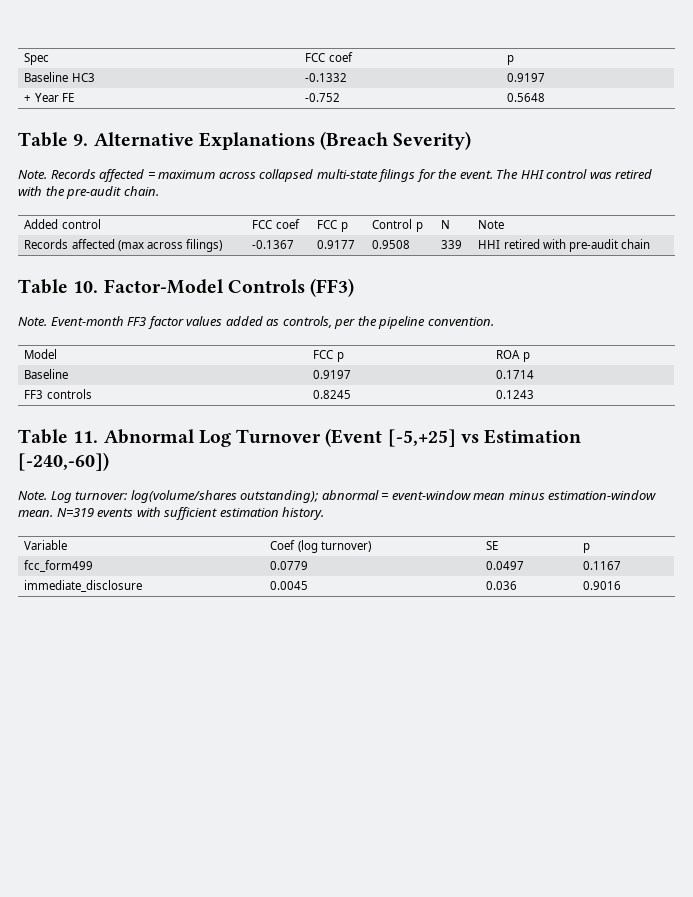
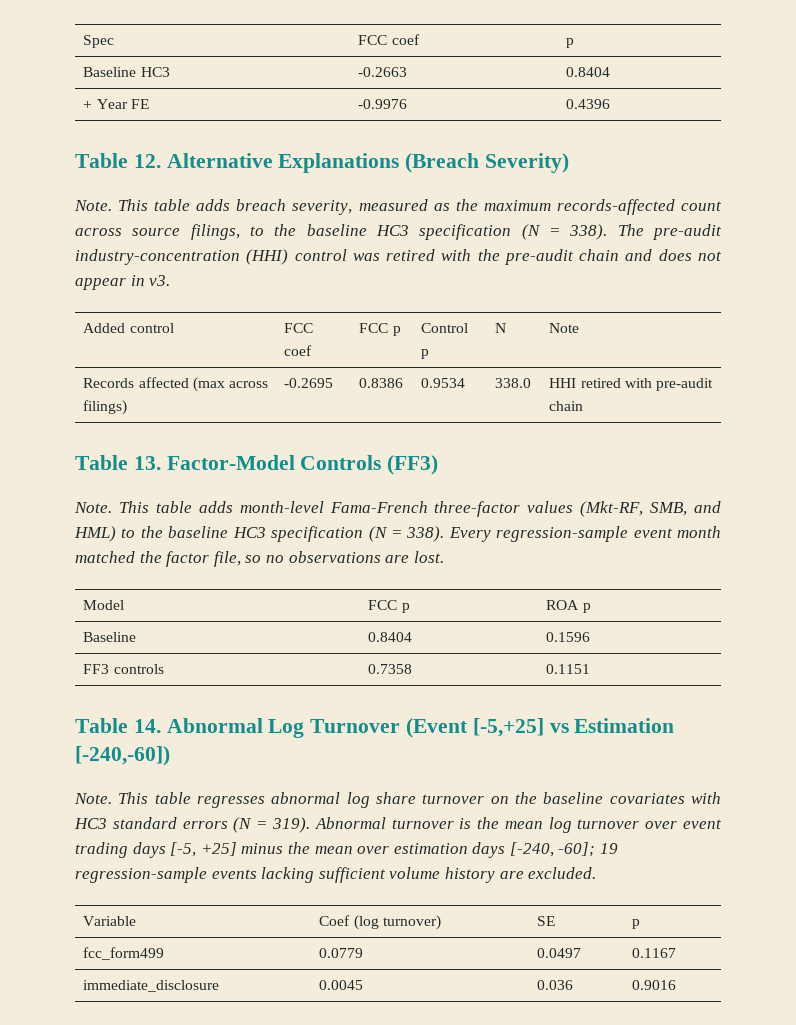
- Baseline HC3 | -0.1332 | 0.9197
+ Baseline HC3 | -0.2663 | 0.8404
- + Year FE | -0.752 | 0.5648
- Table 9. Alternative Explanations (Breach Severity)
+ + Year FE | -0.9976 | 0.4396
+ Table 12. Alternative Explanations (Breach Severity)
- Records affected = maximum across collapsed multi-state filings for the event. The HHI control was retired with the pre-audit chain.
+ This table adds breach severity, measured as the maximum records-affected count across source filings, to the baseline HC3 specification (N = 338). The pre-audit industry-concentration (HHI) control was retired with the pre-audit chain and does not appear in v3.
- Records affected (max across filings) | -0.1367 | 0.9177 | 0.9508 | 339 | HHI retired with pre-audit chain
+ Records affected (max across filings) | -0.2695 | 0.8386 | 0.9534 | 338.0 | HHI retired with pre-audit chain
- Table 10. Factor-Model Controls (FF3)
+ Table 13. Factor-Model Controls (FF3)
- Event-month FF3 factor values added as controls, per the pipeline convention.
+ This table adds month-level Fama-French three-factor values (Mkt-RF, SMB, and HML) to the baseline HC3 specification (N = 338). Every regression-sample event month matched the factor file, so no observations are lost.
- Baseline | 0.9197 | 0.1714
+ Baseline | 0.8404 | 0.1596
- FF3 controls | 0.8245 | 0.1243
- Table 11. Abnormal Log Turnover (Event [-5,+25] vs Estimation [-240,-60])
+ FF3 controls | 0.7358 | 0.1151
+ Table 14. Abnormal Log Turnover (Event [-5,+25] vs Estimation [-240,-60])
- Log turnover: log(volume/shares outstanding); abnormal = event-window mean minus estimation-window mean. N=319 events with sufficient estimation history.
+ This table regresses abnormal log share turnover on the baseline covariates with HC3 standard errors (N = 319). Abnormal turnover is the mean log turnover over event trading days [-5, +25] minus the mean over estimation days [-240, -60]; 19 regression-sample events lacking sufficient volume history are excluded.

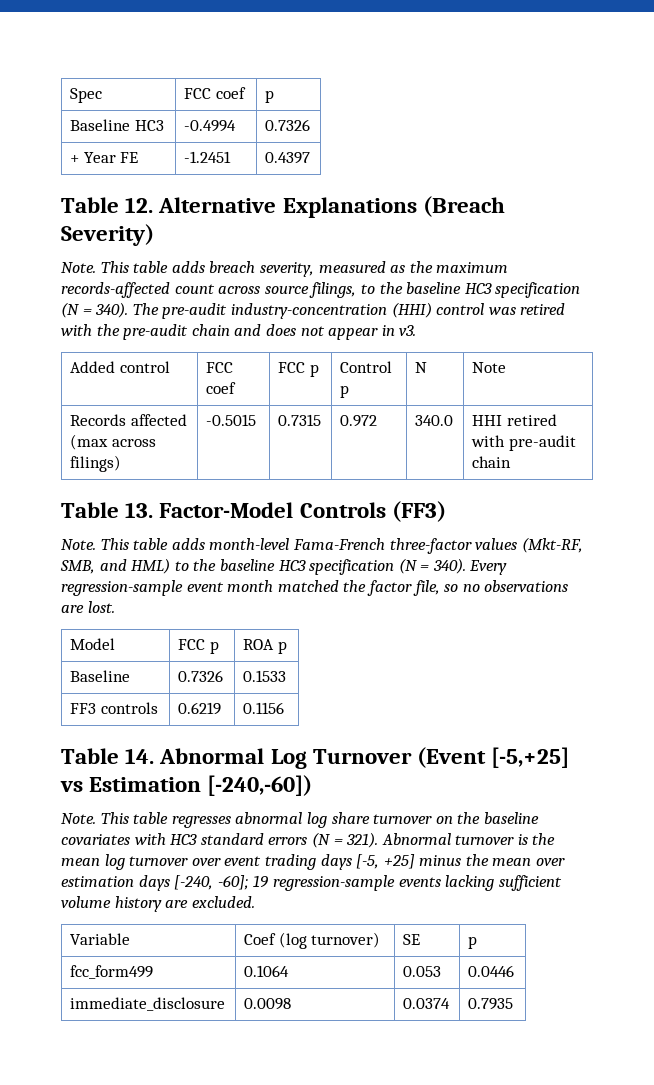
- Baseline HC3 | -0.2663 | 0.8404
+ Baseline HC3 | -0.4994 | 0.7326
- + Year FE | -0.9976 | 0.4396
+ + Year FE | -1.2451 | 0.4397
- This table adds breach severity, measured as the maximum records-affected count across source filings, to the baseline HC3 specification (N = 338).
+ This table adds breach severity, measured as the maximum records-affected count across source filings, to the baseline HC3 specification (N = 340).
- Records affected (max across filings) | -0.2695 | 0.8386 | 0.9534 | 338.0 | HHI retired with pre-audit chain
+ Records affected (max across filings) | -0.5015 | 0.7315 | 0.972 | 340.0 | HHI retired with pre-audit chain
- This table adds month-level Fama-French three-factor values (Mkt-RF, SMB, and HML) to the baseline HC3 specification (N = 338).
+ This table adds month-level Fama-French three-factor values (Mkt-RF, SMB, and HML) to the baseline HC3 specification (N = 340).
- Baseline | 0.8404 | 0.1596
+ Baseline | 0.7326 | 0.1533
- FF3 controls | 0.7358 | 0.1151
+ FF3 controls | 0.6219 | 0.1156
- This table regresses abnormal log share turnover on the baseline covariates with HC3 standard errors (N = 319).
+ This table regresses abnormal log share turnover on the baseline covariates with HC3 standard errors (N = 321).
- fcc_form499 | 0.0779 | 0.0497 | 0.1167
- immediate_disclosure | 0.0045 | 0.036 | 0.9016
+ fcc_form499 | 0.1064 | 0.053 | 0.0446
+ immediate_disclosure | 0.0098 | 0.0374 | 0.7935

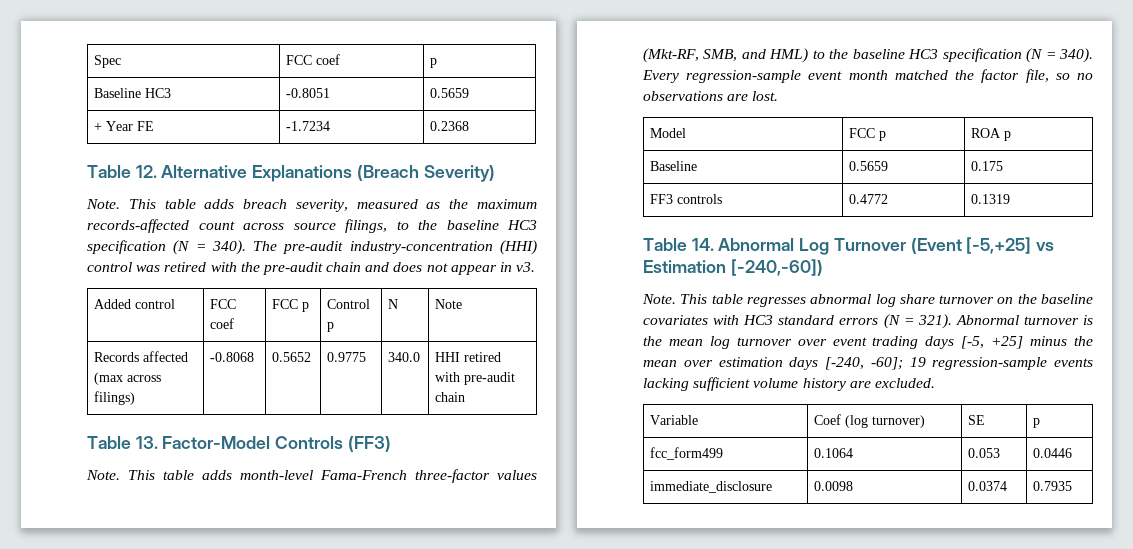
- Baseline HC3 | -0.4994 | 0.7326
+ Baseline HC3 | -0.8051 | 0.5659
- + Year FE | -1.2451 | 0.4397
+ + Year FE | -1.7234 | 0.2368
- Records affected (max across filings) | -0.5015 | 0.7315 | 0.972 | 340.0 | HHI retired with pre-audit chain
+ Records affected (max across filings) | -0.8068 | 0.5652 | 0.9775 | 340.0 | HHI retired with pre-audit chain
- Baseline | 0.7326 | 0.1533
+ Baseline | 0.5659 | 0.175
- FF3 controls | 0.6219 | 0.1156
+ FF3 controls | 0.4772 | 0.1319

